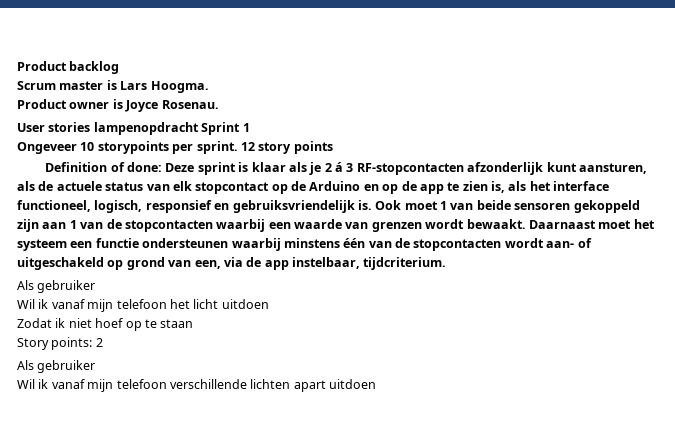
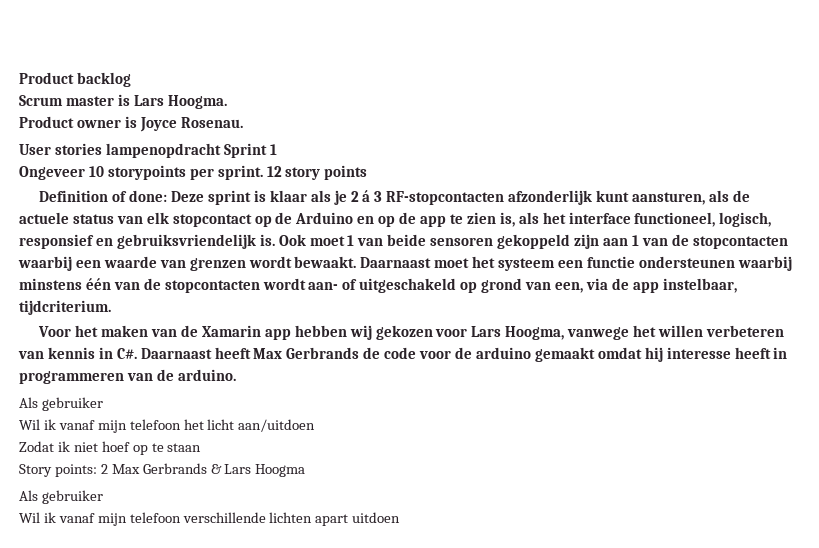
+ Voor het maken van de Xamarin app hebben wij gekozen voor Lars Hoogma, vanwege het willen verbeteren van kennis in C#. Daarnaast heeft Max Gerbrands de code voor de arduino gemaakt omdat hij interesse heeft in programmeren van de arduino.
- Wil ik vanaf mijn telefoon het licht uitdoen
+ Wil ik vanaf mijn telefoon het licht aan/uitdoen
- Story points: 2
+ Story points: 2 Max Gerbrands & Lars Hoogma

